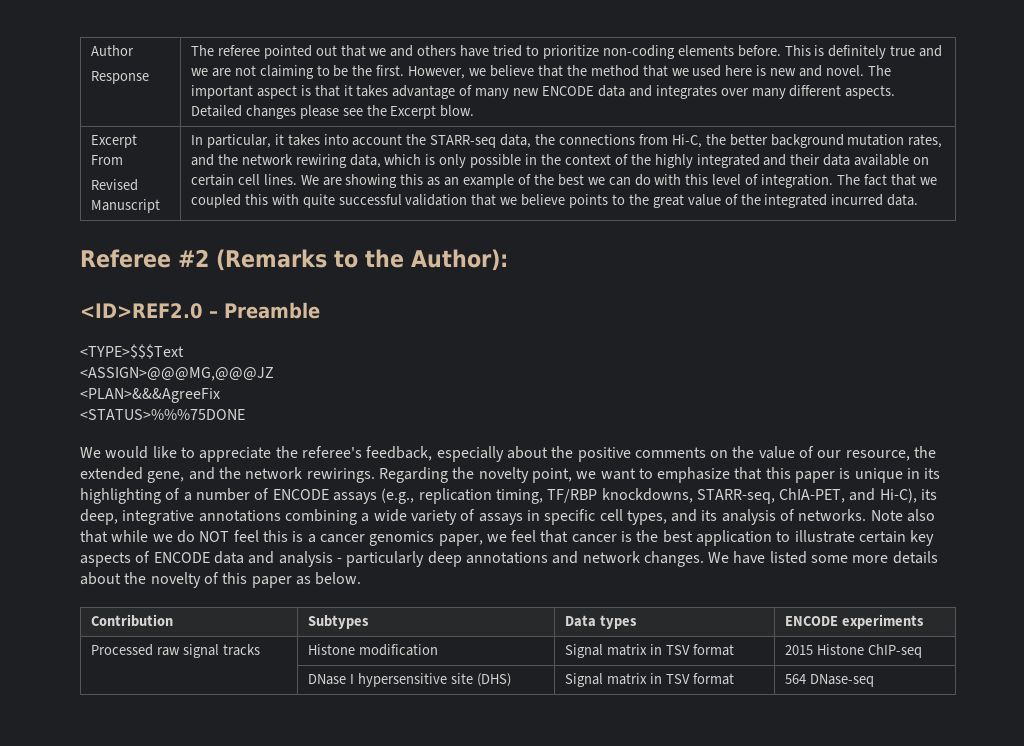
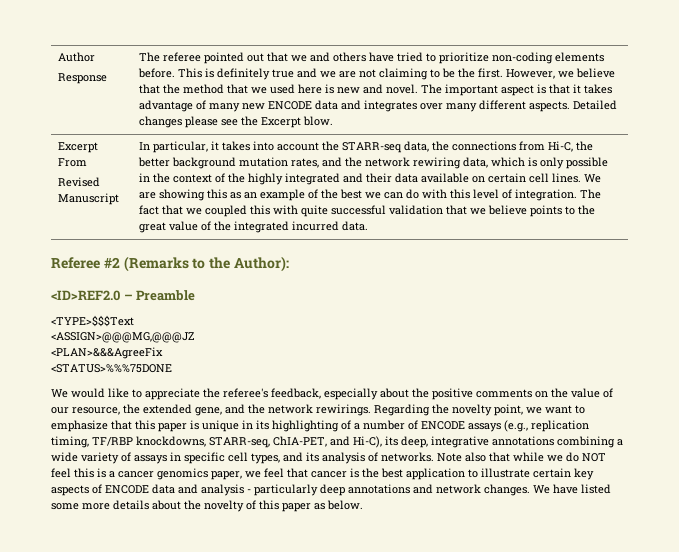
- Contribution | Subtypes | Data types | ENCODE experiments
- Processed raw signal tracks | Histone modification | Signal matrix in TSV format | 2015 Histone ChIP-seq
- | DNase I hypersensitive site (DHS) | Signal matrix in TSV format | 564 DNase-seq

